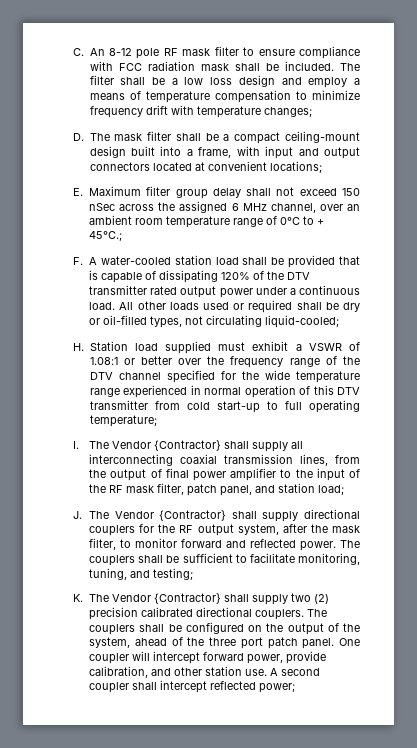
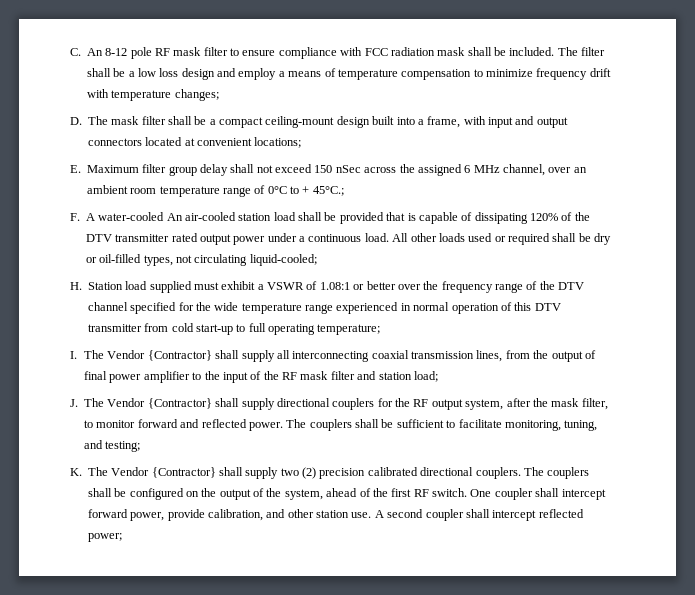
- F. A water-cooled station load shall be provided that is capable of dissipating 120% of the DTV transmitter rated output power under a continuous load.
+ F. A water-cooled An air-cooled station load shall be provided that is capable of dissipating 120% of the DTV transmitter rated output power under a continuous load.
- I. The Vendor {Contractor} shall supply all interconnecting coaxial transmission lines, from the output of final power amplifier to the input of the RF mask filter, patch panel, and station load;
+ I. The Vendor {Contractor} shall supply all interconnecting coaxial transmission lines, from the output of final power amplifier to the input of the RF mask filter and station load;
- The couplers shall be configured on the output of the system, ahead of the three port patch panel.
+ The couplers shall be configured on the output of the system, ahead of the first RF switch.
- One coupler will intercept forward power, provide calibration, and other station use.
+ One coupler shall intercept forward power, provide calibration, and other station use.

